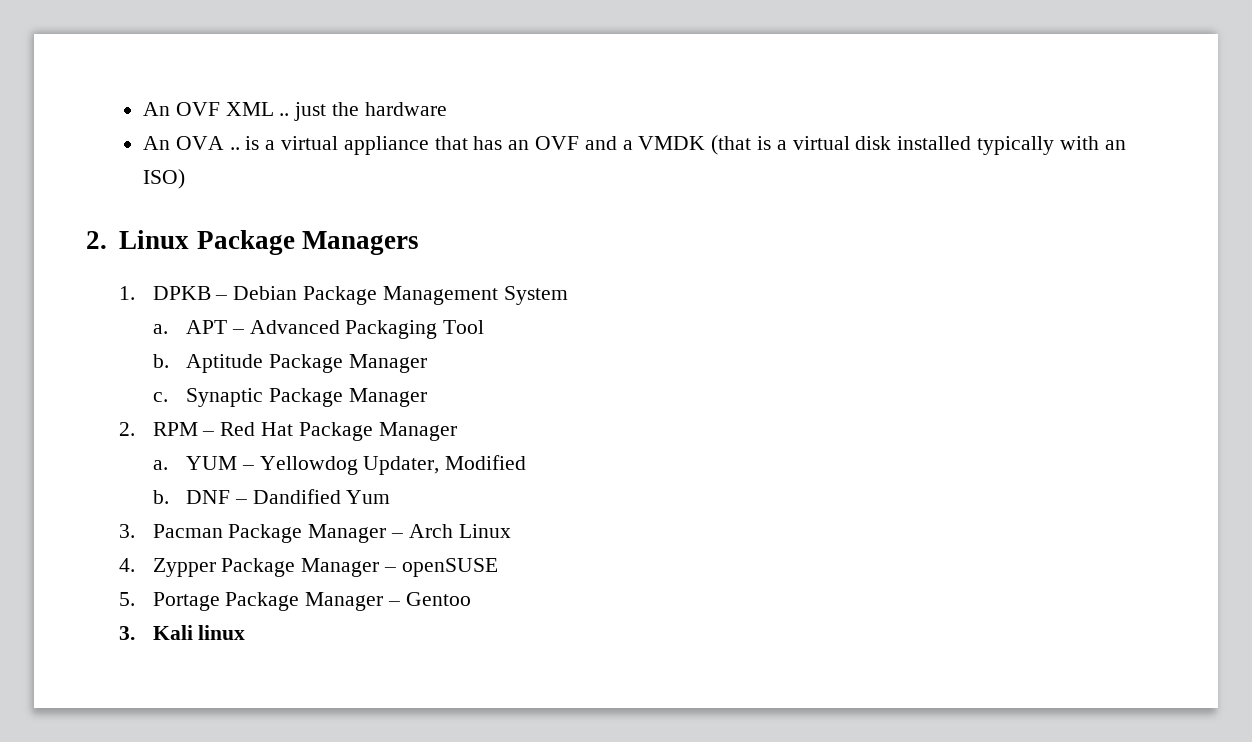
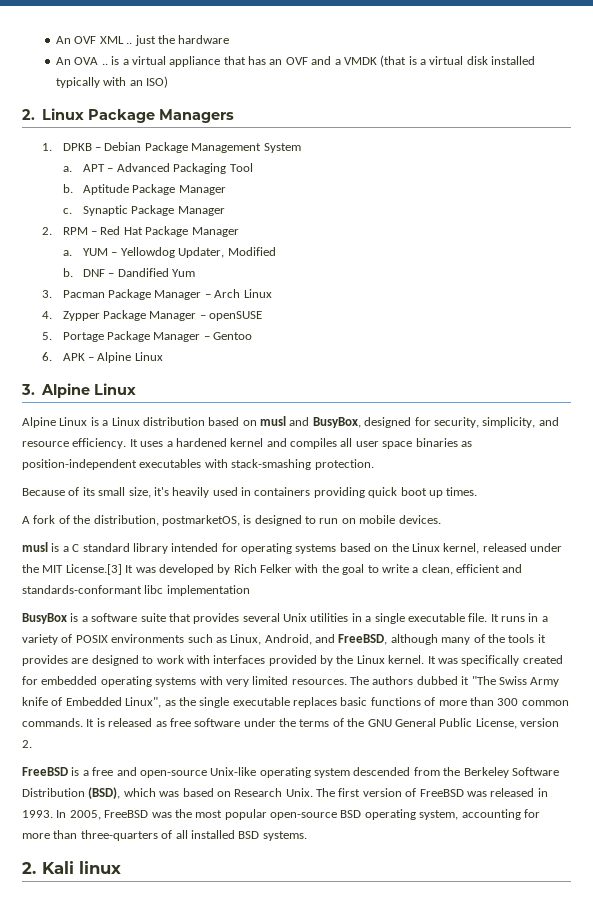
- 3. Kali linux
+ 6. APK – Alpine Linux
+ 3. Alpine Linux
+ Alpine Linux is a Linux distribution based on musl and BusyBox, designed for security, simplicity, and resource efficiency. It uses a hardened kernel and compiles all user space binaries as position-independent executables with stack-smashing protection.
+ Because of its small size, it's heavily used in containers providing quick boot up times.
+ A fork of the distribution, postmarketOS, is designed to run on mobile devices.
+ musl is a C standard library intended for operating systems based on the Linux kernel, released under the MIT License.[3] It was developed by Rich Felker with the goal to write a clean, efficient and standards-conformant libc implementation
+ BusyBox is a software suite that provides several Unix utilities in a single executable file. It runs in a variety of POSIX environments such as Linux, Android, and FreeBSD, although many of the tools it provides are designed to work with interfaces provided by the Linux kernel. It was specifically created for embedded operating systems with very limited resources. The authors dubbed it "The Swiss Army knife of Embedded Linux", as the single executable replaces basic functions of more than 300 common commands. It is released as free software under the terms of the GNU General Public License, version 2.
+ FreeBSD is a free and open-source Unix-like operating system descended from the Berkeley Software Distribution (BSD), which was based on Research Unix. The first version of FreeBSD was released in 1993. In 2005, FreeBSD was the most popular open-source BSD operating system, accounting for more than three-quarters of all installed BSD systems.
+ 2. Kali linux

